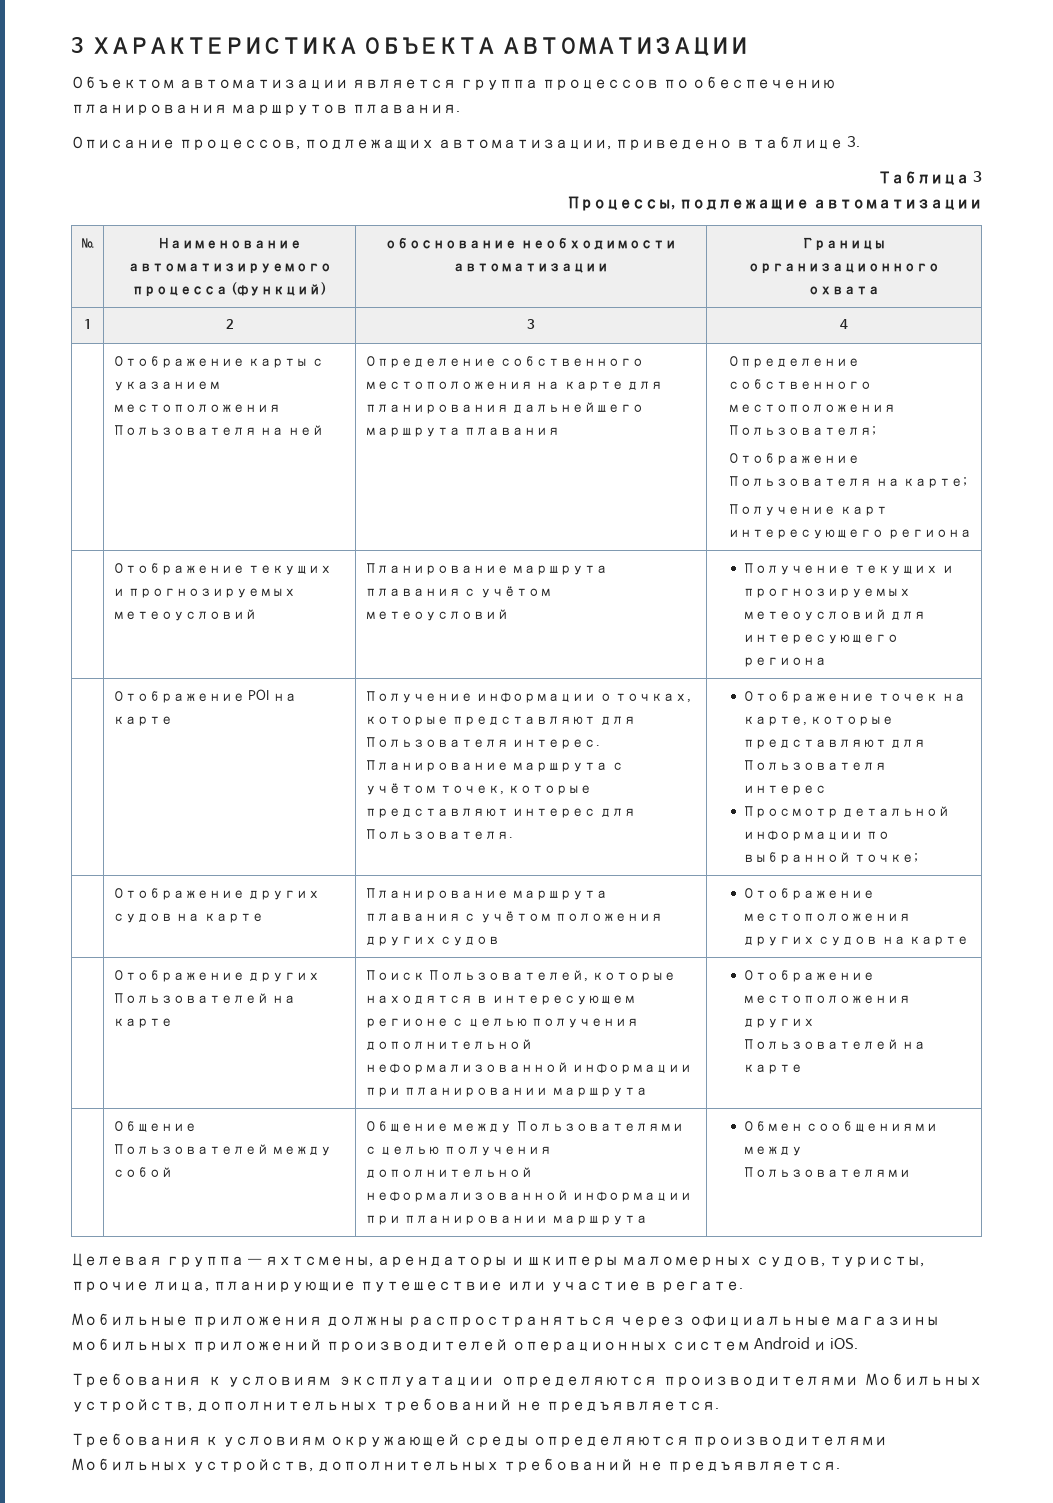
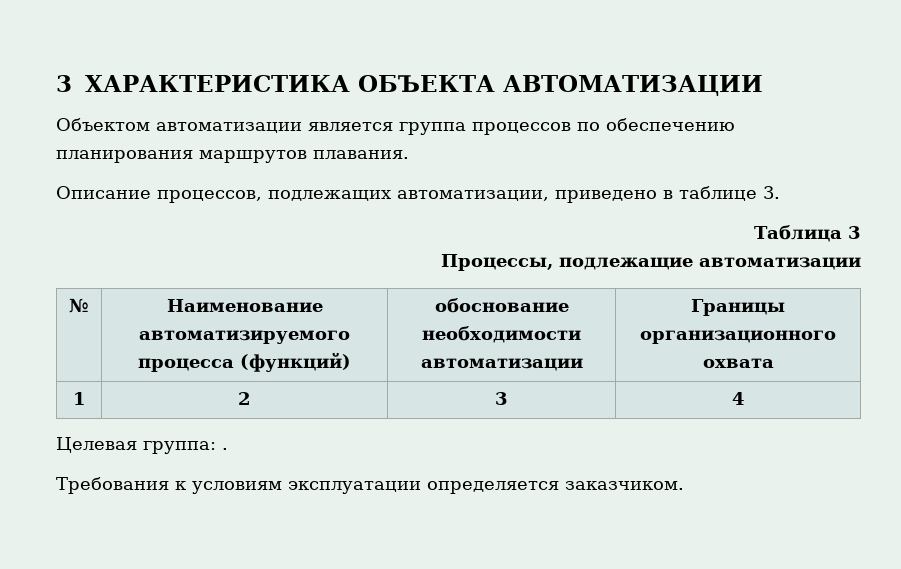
- | Отображение карты с указанием местоположения Пользователя на ней | Определение собственного местоположения на карте для планирования дальнейшего маршрута плавания | Определение собственного местоположения Пользователя;
- Отображение Пользователя на карте;
- Получение карт интересующего региона
- | Отображение текущих и прогнозируемых метеоусловий | Планирование маршрута плавания с учётом метеоусловий | Получение текущих и прогнозируемых метеоусловий для интересующего региона
- | Отображение POI на карте | Получение информации о точках, которые представляют для Пользователя интерес. Планирование маршрута с учётом точек, которые представляют интерес для Пользователя. | Отображение точек на карте, которые представляют для Пользователя интерес
- Просмотр детальной информации по выбранной точке;
- | Отображение других судов на карте | Планирование маршрута плавания с учётом положения других судов | Отображение местоположения других судов на карте
- | Отображение других Пользователей на карте | Поиск Пользователей, которые находятся в интересующем регионе с целью получения дополнительной неформализованной информации при планировании маршрута | Отображение местоположения других Пользователей на карте
- | Общение Пользователей между собой | Общение между Пользователями с целью получения дополнительной неформализованной информации при планировании маршрута | Обмен сообщениями между Пользователями
- Целевая группа — яхтсмены, арендаторы и шкиперы маломерных судов, туристы, прочие лица, планирующие путешествие или участие в регате.
- Мобильные приложения должны распространяться через официальные магазины мобильных приложений производителей операционных систем Android и iOS.
- Требования к условиям эксплуатации определяются производителями Мобильных устройств, дополнительных требований не предъявляется.
- Требования к условиям окружающей среды определяются производителями Мобильных устройств, дополнительных требований не предъявляется.
+ Целевая группа: .
+ Требования к условиям эксплуатации определяется заказчиком.

